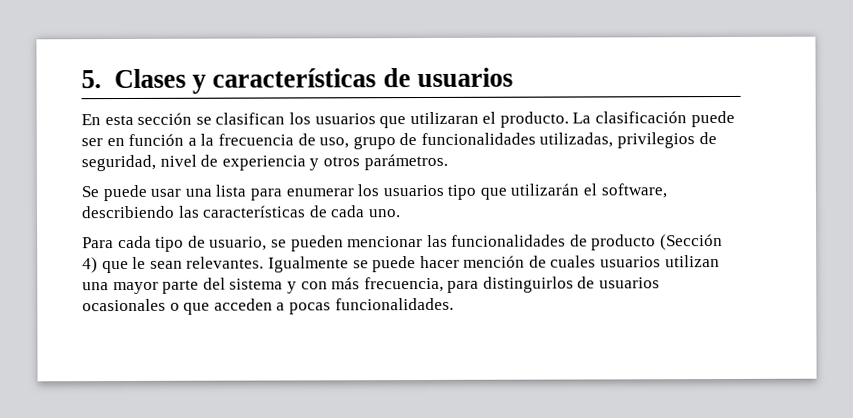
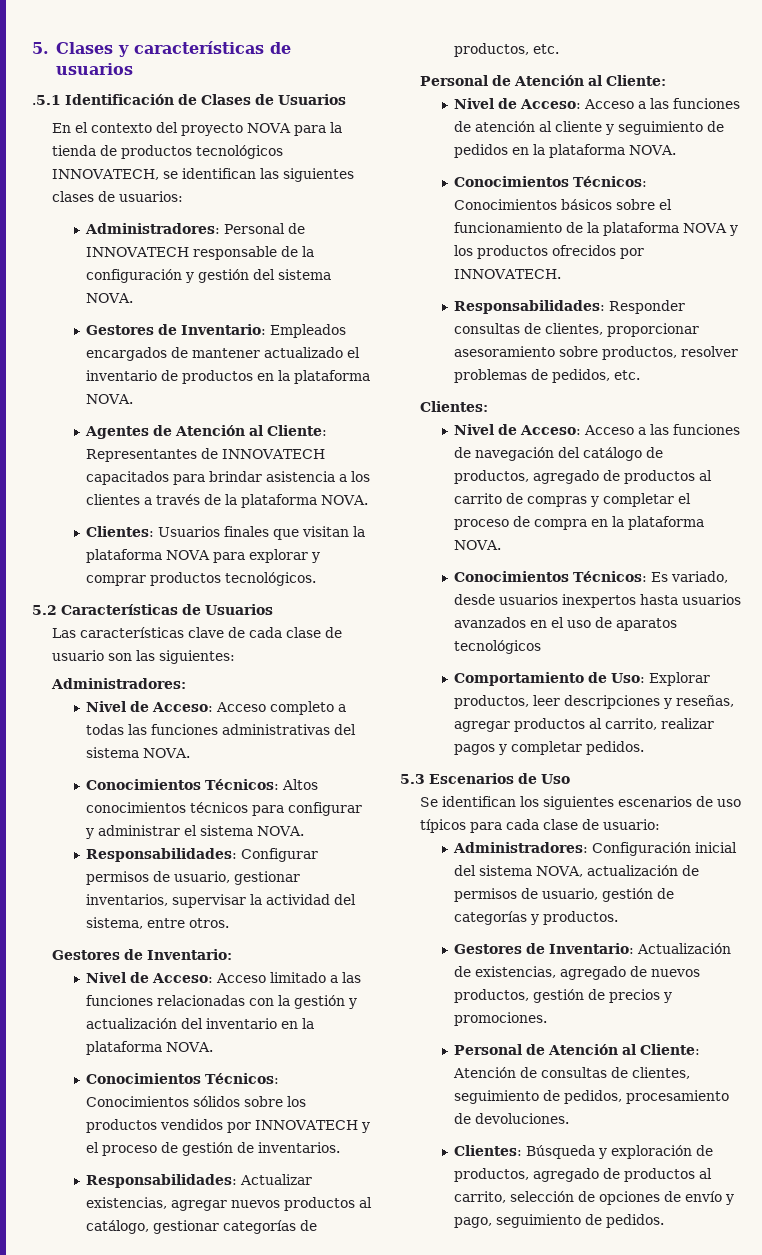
- En esta sección se clasifican los usuarios que utilizaran el producto. La clasificación puede ser en función a la frecuencia de uso, grupo de funcionalidades utilizadas, privilegios de seguridad, nivel de experiencia y otros parámetros.
- Se puede usar una lista para enumerar los usuarios tipo que utilizarán el software, describiendo las características de cada uno.
- Para cada tipo de usuario, se pueden mencionar las funcionalidades de producto (Sección 4) que le sean relevantes. Igualmente se puede hacer mención de cuales usuarios utilizan una mayor parte del sistema y con más frecuencia, para distinguirlos de usuarios ocasionales o que acceden a pocas funcionalidades.
+ .5.1 Identificación de Clases de Usuarios
+ En el contexto del proyecto NOVA para la tienda de productos tecnológicos INNOVATECH, se identifican las siguientes clases de usuarios:
+ Administradores: Personal de INNOVATECH responsable de la configuración y gestión del sistema NOVA.
+ Gestores de Inventario: Empleados encargados de mantener actualizado el inventario de productos en la plataforma NOVA.
+ Agentes de Atención al Cliente: Representantes de INNOVATECH capacitados para brindar asistencia a los clientes a través de la plataforma NOVA.
+ Clientes: Usuarios finales que visitan la plataforma NOVA para explorar y comprar productos tecnológicos.
+ 5.2 Características de Usuarios
+ Las características clave de cada clase de usuario son las siguientes:
+ Administradores:
+ Nivel de Acceso: Acceso completo a todas las funciones administrativas del sistema NOVA.
+ Conocimientos Técnicos: Altos conocimientos técnicos para configurar y administrar el sistema NOVA.
+ Responsabilidades: Configurar permisos de usuario, gestionar inventarios, supervisar la actividad del sistema, entre otros.
+ Gestores de Inventario:
+ Nivel de Acceso: Acceso limitado a las funciones relacionadas con la gestión y actualización del inventario en la plataforma NOVA.
+ Conocimientos Técnicos: Conocimientos sólidos sobre los productos vendidos por INNOVATECH y el proceso de gestión de inventarios.
+ Responsabilidades: Actualizar existencias, agregar nuevos productos al catálogo, gestionar categorías de productos, etc.
+ Personal de Atención al Cliente:
+ Nivel de Acceso: Acceso a las funciones de atención al cliente y seguimiento de pedidos en la plataforma NOVA.
+ Conocimientos Técnicos: Conocimientos básicos sobre el funcionamiento de la plataforma NOVA y los productos ofrecidos por INNOVATECH.
+ Responsabilidades: Responder consultas de clientes, proporcionar asesoramiento sobre productos, resolver problemas de pedidos, etc.
+ Clientes:
+ Nivel de Acceso: Acceso a las funciones de navegación del catálogo de productos, agregado de productos al carrito de compras y completar el proceso de compra en la plataforma NOVA.
+ Conocimientos Técnicos: Es variado, desde usuarios inexpertos hasta usuarios avanzados en el uso de aparatos tecnológicos
+ Comportamiento de Uso: Explorar productos, leer descripciones y reseñas, agregar productos al carrito, realizar pagos y completar pedidos.
+ 5.3 Escenarios de Uso
+ Se identifican los siguientes escenarios de uso típicos para cada clase de usuario:
+ Administradores: Configuración inicial del sistema NOVA, actualización de permisos de usuario, gestión de categorías y productos.
+ Gestores de Inventario: Actualización de existencias, agregado de nuevos productos, gestión de precios y promociones.
+ Personal de Atención al Cliente: Atención de consultas de clientes, seguimiento de pedidos, procesamiento de devoluciones.
+ Clientes: Búsqueda y exploración de productos, agregado de productos al carrito, selección de opciones de envío y pago, seguimiento de pedidos.

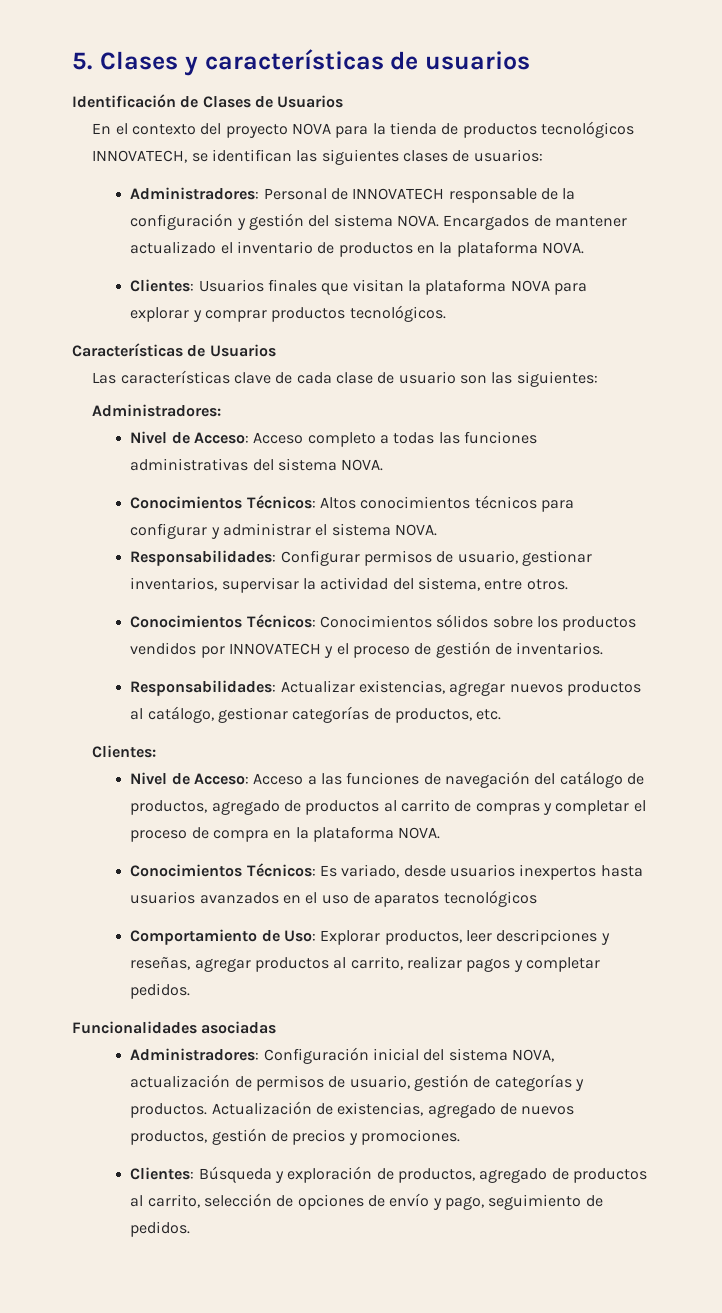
- .5.1 Identificación de Clases de Usuarios
+ Identificación de Clases de Usuarios
- Administradores: Personal de INNOVATECH responsable de la configuración y gestión del sistema NOVA.
- Gestores de Inventario: Empleados encargados de mantener actualizado el inventario de productos en la plataforma NOVA.
+ Administradores: Personal de INNOVATECH responsable de la configuración y gestión del sistema NOVA. Encargados de mantener actualizado el inventario de productos en la plataforma NOVA.
- Agentes de Atención al Cliente: Representantes de INNOVATECH capacitados para brindar asistencia a los clientes a través de la plataforma NOVA.
- 5.2 Características de Usuarios
+ Características de Usuarios
  Responsabilidades: Configurar permisos de usuario, gestionar inventarios, supervisar la actividad del sistema, entre otros.
- Gestores de Inventario:
- Nivel de Acceso: Acceso limitado a las funciones relacionadas con la gestión y actualización del inventario en la plataforma NOVA.
  Responsabilidades: Actualizar existencias, agregar nuevos productos al catálogo, gestionar categorías de productos, etc.
- Personal de Atención al Cliente:
- Nivel de Acceso: Acceso a las funciones de atención al cliente y seguimiento de pedidos en la plataforma NOVA.
- Conocimientos Técnicos: Conocimientos básicos sobre el funcionamiento de la plataforma NOVA y los productos ofrecidos por INNOVATECH.
- Responsabilidades: Responder consultas de clientes, proporcionar asesoramiento sobre productos, resolver problemas de pedidos, etc.
- 5.3 Escenarios de Uso
- Se identifican los siguientes escenarios de uso típicos para cada clase de usuario:
+ Funcionalidades asociadas
- Administradores: Configuración inicial del sistema NOVA, actualización de permisos de usuario, gestión de categorías y productos.
- Gestores de Inventario: Actualización de existencias, agregado de nuevos productos, gestión de precios y promociones.
+ Administradores: Configuración inicial del sistema NOVA, actualización de permisos de usuario, gestión de categorías y productos. Actualización de existencias, agregado de nuevos productos, gestión de precios y promociones.
- Personal de Atención al Cliente: Atención de consultas de clientes, seguimiento de pedidos, procesamiento de devoluciones.

